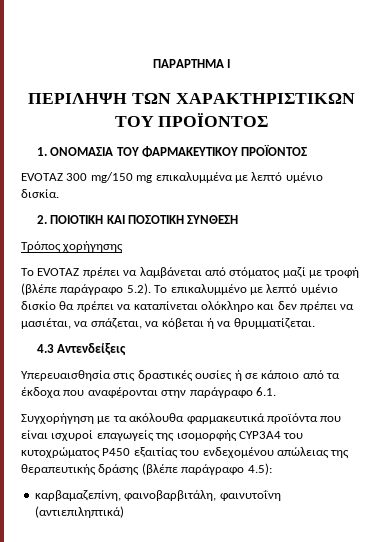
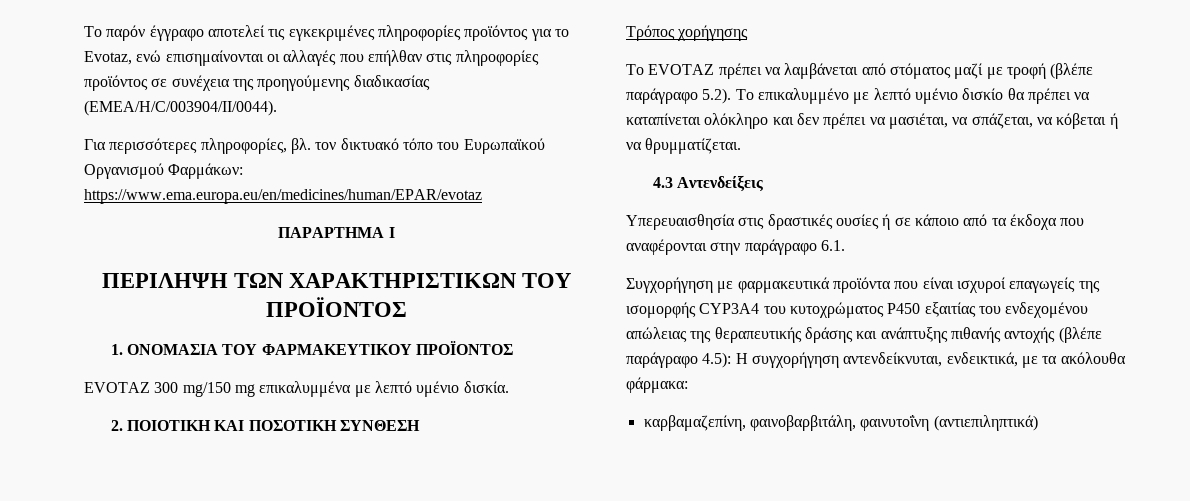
+ Το παρόν έγγραφο αποτελεί τις εγκεκριμένες πληροφορίες προϊόντος για το Evotaz, ενώ επισημαίνονται οι αλλαγές που επήλθαν στις πληροφορίες προϊόντος σε συνέχεια της προηγούμενης διαδικασίας (EMEA/H/C/003904/II/0044).
+ Για περισσότερες πληροφορίες, βλ. τον δικτυακό τόπο του Ευρωπαϊκού Οργανισμού Φαρμάκων: https://www.ema.europa.eu/en/medicines/human/EPAR/evotaz
- Συγχορήγηση με τα ακόλουθα φαρμακευτικά προϊόντα που είναι ισχυροί επαγωγείς της ισομορφής CYP3A4 του κυτοχρώματος P450 εξαιτίας του ενδεχομένου απώλειας της θεραπευτικής δράσης (βλέπε παράγραφο 4.5):
+ Συγχορήγηση με φαρμακευτικά προϊόντα που είναι ισχυροί επαγωγείς της ισομορφής CYP3A4 του κυτοχρώματος P450 εξαιτίας του ενδεχομένου απώλειας της θεραπευτικής δράσης και ανάπτυξης πιθανής αντοχής (βλέπε παράγραφο 4.5): Η συγχορήγηση αντενδείκνυται, ενδεικτικά, με τα ακόλουθα φάρμακα:

